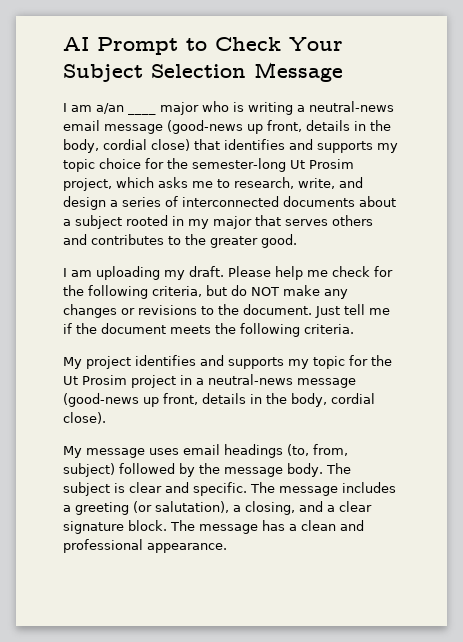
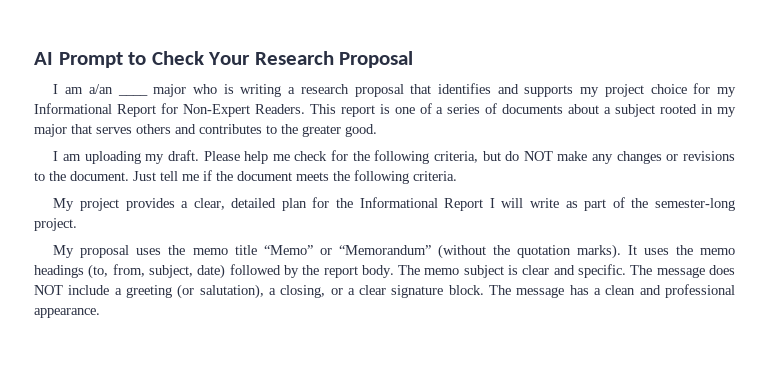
- AI Prompt to Check Your Subject Selection Message
+ AI Prompt to Check Your Research Proposal
- I am a/an ____ major who is writing a neutral-news email message (good-news up front, details in the body, cordial close) that identifies and supports my topic choice for the semester-long Ut Prosim project, which asks me to research, write, and design a series of interconnected documents about a subject rooted in my major that serves others and contributes to the greater good.
+ I am a/an ____ major who is writing a research proposal that identifies and supports my project choice for my Informational Report for Non-Expert Readers. This report is one of a series of documents about a subject rooted in my major that serves others and contributes to the greater good.
- My project identifies and supports my topic for the Ut Prosim project in a neutral-news message (good-news up front, details in the body, cordial close).
- My message uses email headings (to, from, subject) followed by the message body.
+ My project provides a clear, detailed plan for the Informational Report I will write as part of the semester-long project.
+ My proposal uses the memo title “Memo” or “Memorandum” (without the quotation marks). It uses the memo headings (to, from, subject, date) followed by the report body.
- The subject is clear and specific.
+ The memo subject is clear and specific.
- The message includes a greeting (or salutation), a closing, and a clear signature block.
+ The message does NOT include a greeting (or salutation), a closing, or a clear signature block.

